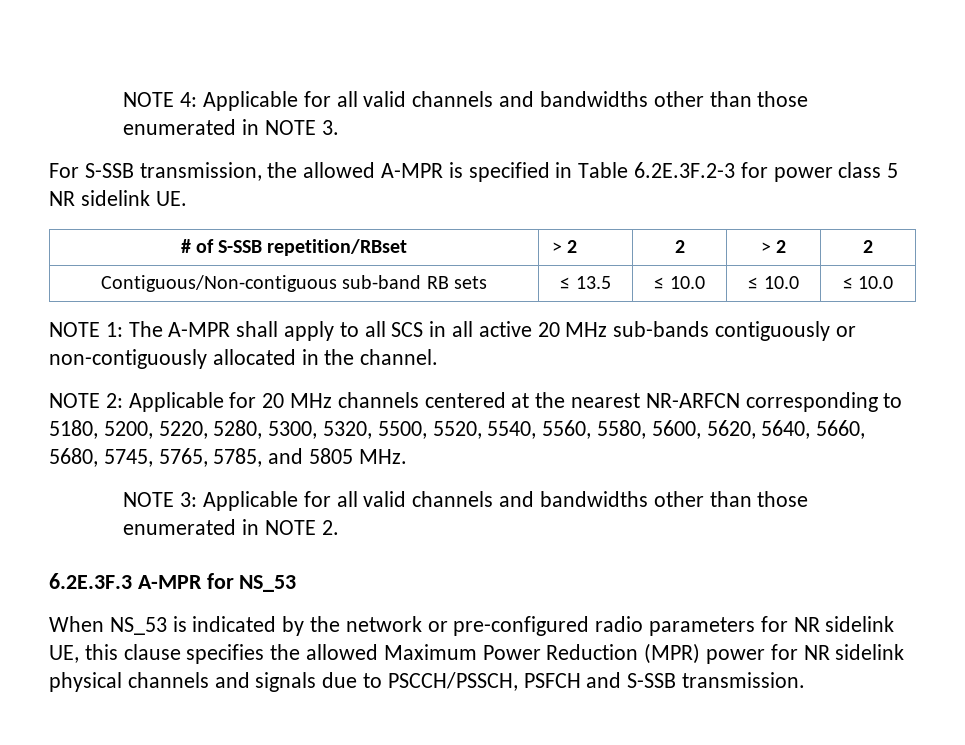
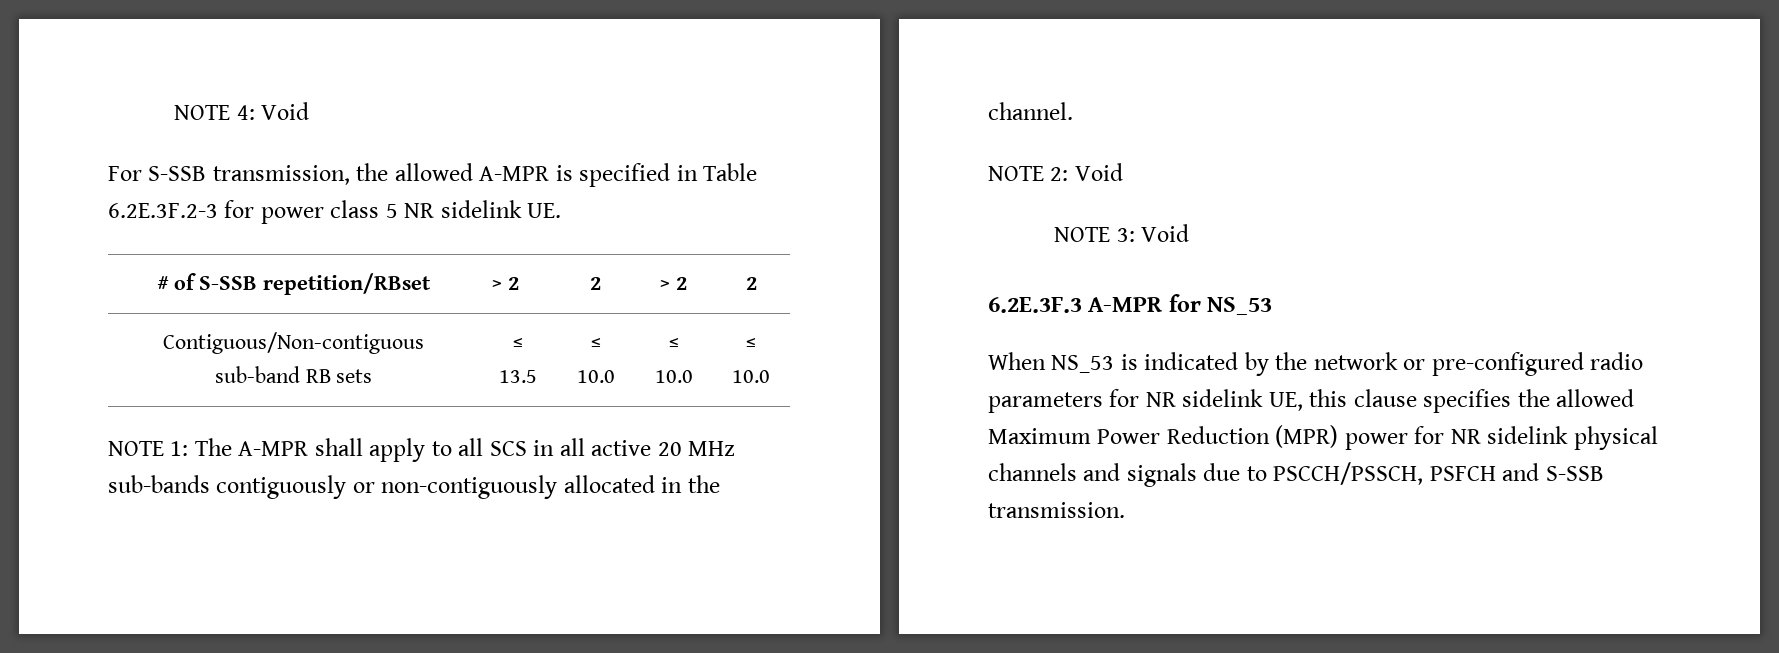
- NOTE 4: Applicable for all valid channels and bandwidths other than those enumerated in NOTE 3.
+ NOTE 4: Void
- NOTE 2: Applicable for 20 MHz channels centered at the nearest NR-ARFCN corresponding to 5180, 5200, 5220, 5280, 5300, 5320, 5500, 5520, 5540, 5560, 5580, 5600, 5620, 5640, 5660, 5680, 5745, 5765, 5785, and 5805 MHz.
- NOTE 3: Applicable for all valid channels and bandwidths other than those enumerated in NOTE 2.
+ NOTE 2: Void
+ NOTE 3: Void

